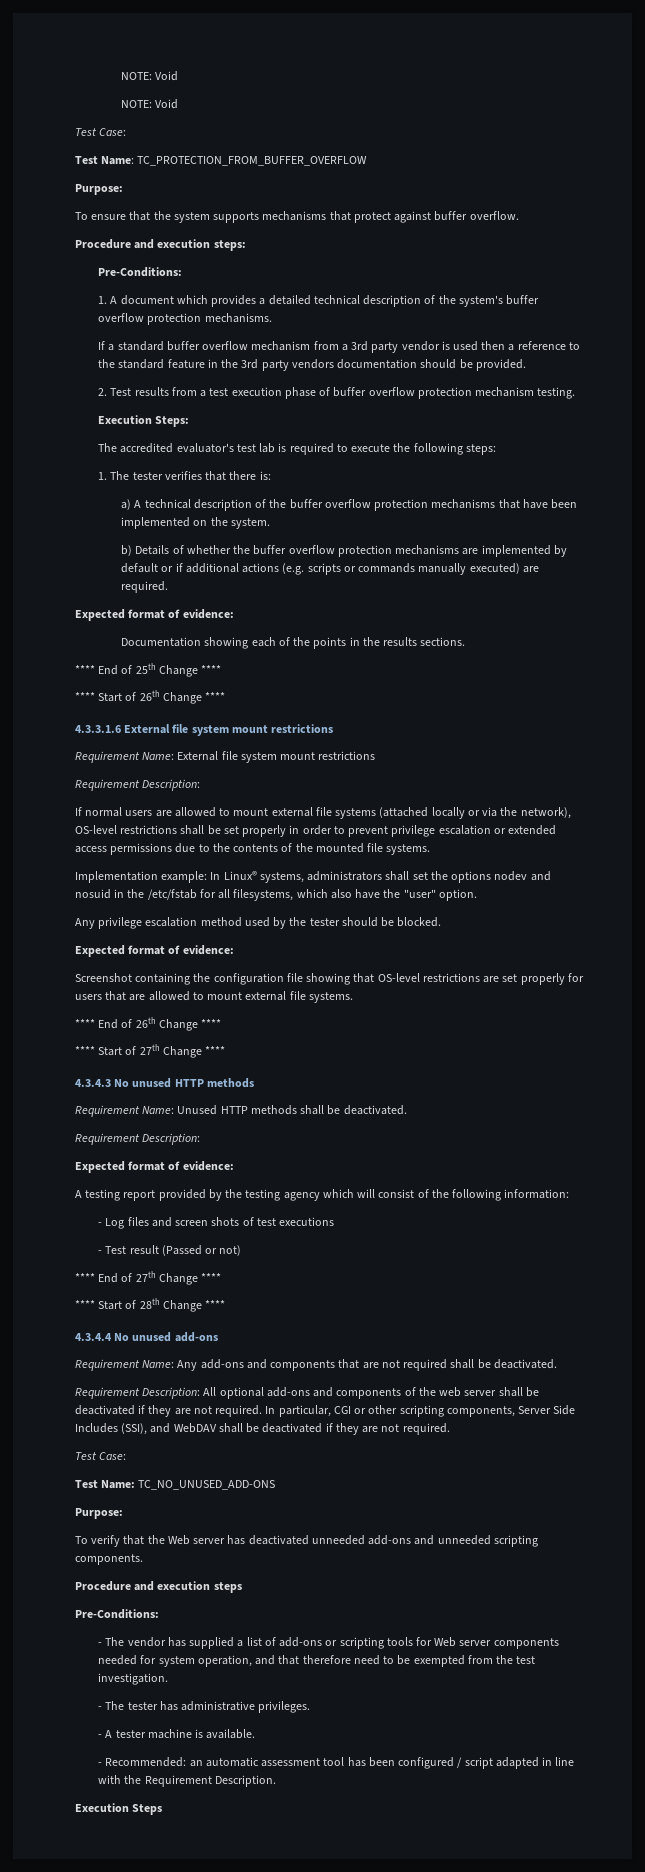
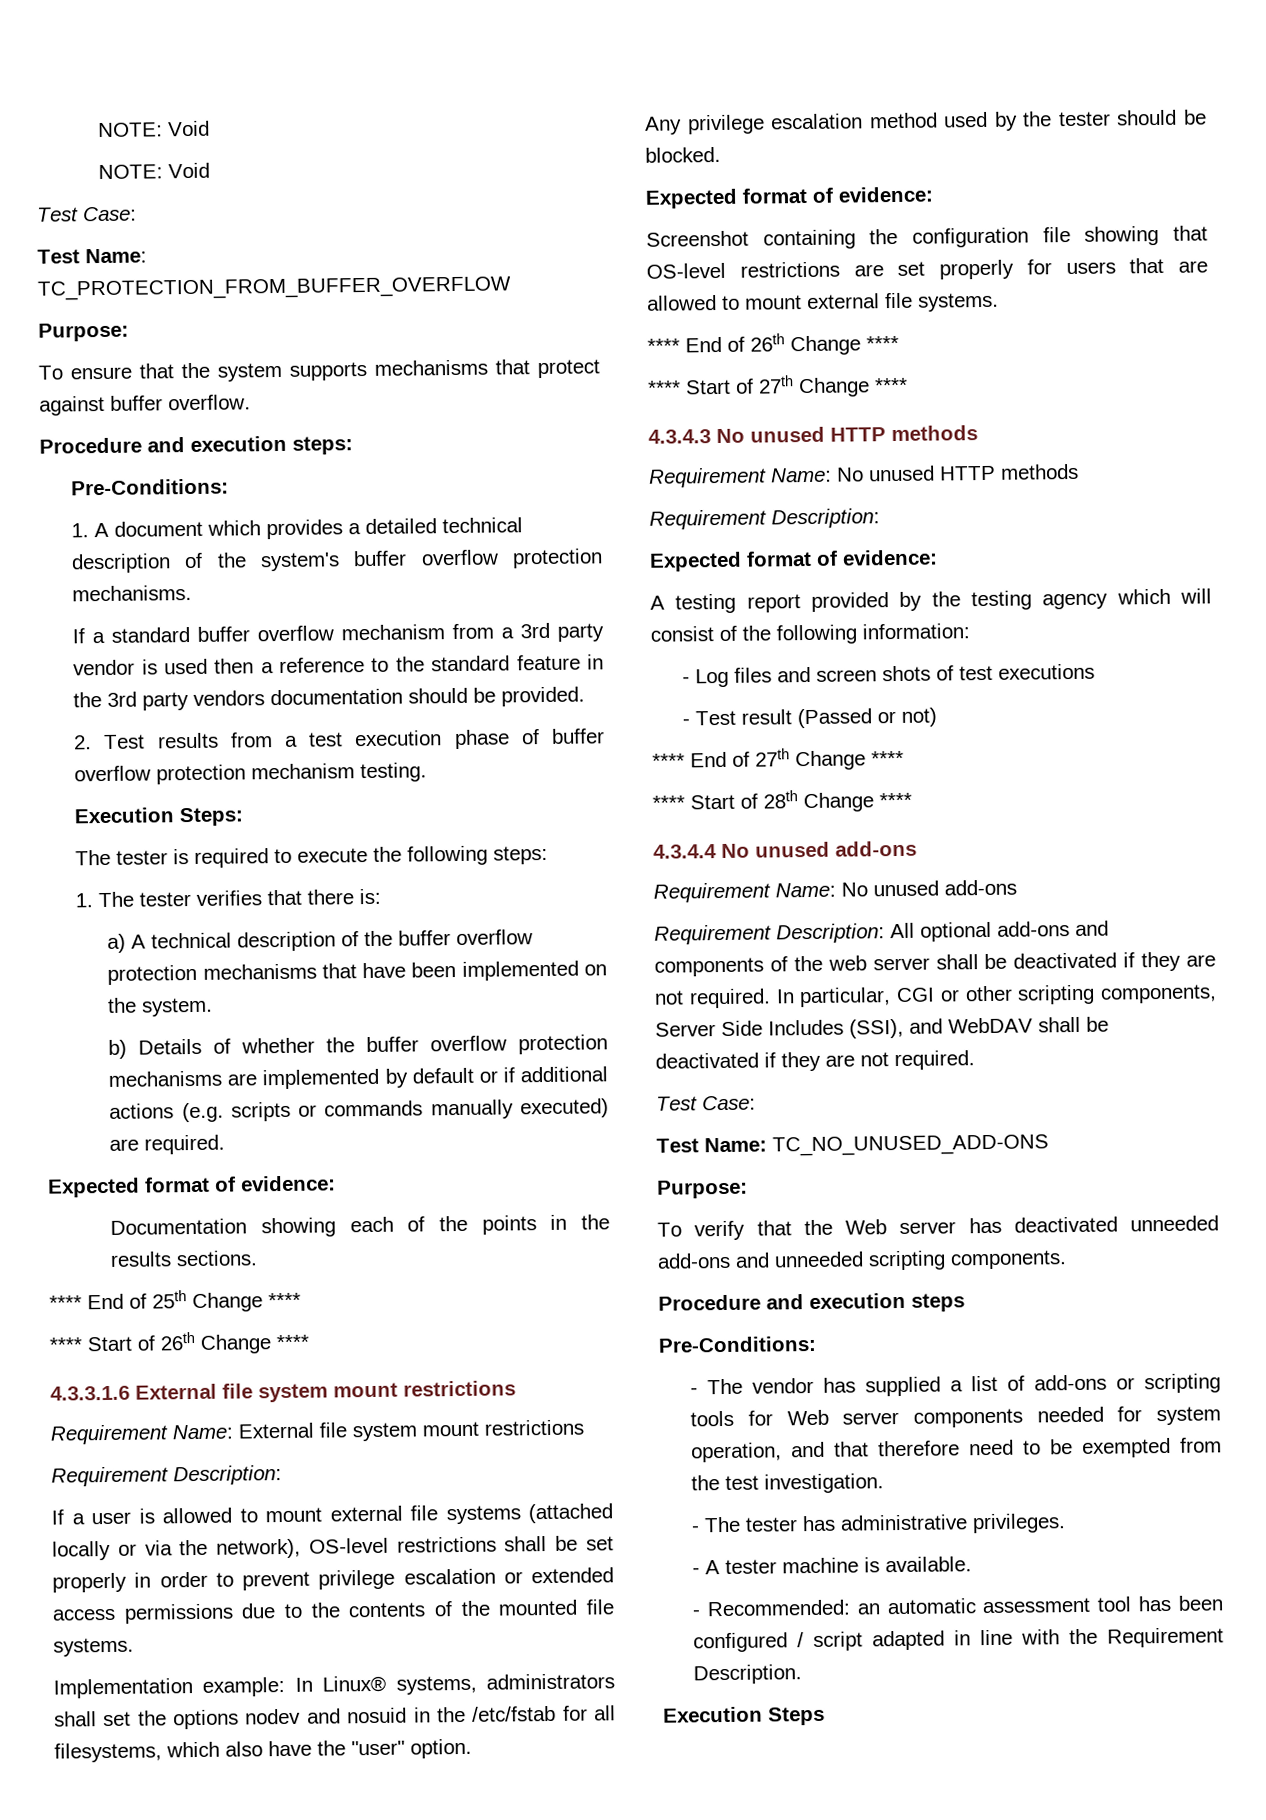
- The accredited evaluator's test lab is required to execute the following steps:
+ The tester is required to execute the following steps:
- If normal users are allowed to mount external file systems (attached locally or via the network), OS-level restrictions shall be set properly in order to prevent privilege escalation or extended access permissions due to the contents of the mounted file systems.
+ If a user is allowed to mount external file systems (attached locally or via the network), OS-level restrictions shall be set properly in order to prevent privilege escalation or extended access permissions due to the contents of the mounted file systems.
- Requirement Name: Unused HTTP methods shall be deactivated.
+ Requirement Name: No unused HTTP methods
- Requirement Name: Any add-ons and components that are not required shall be deactivated.
+ Requirement Name: No unused add-ons

